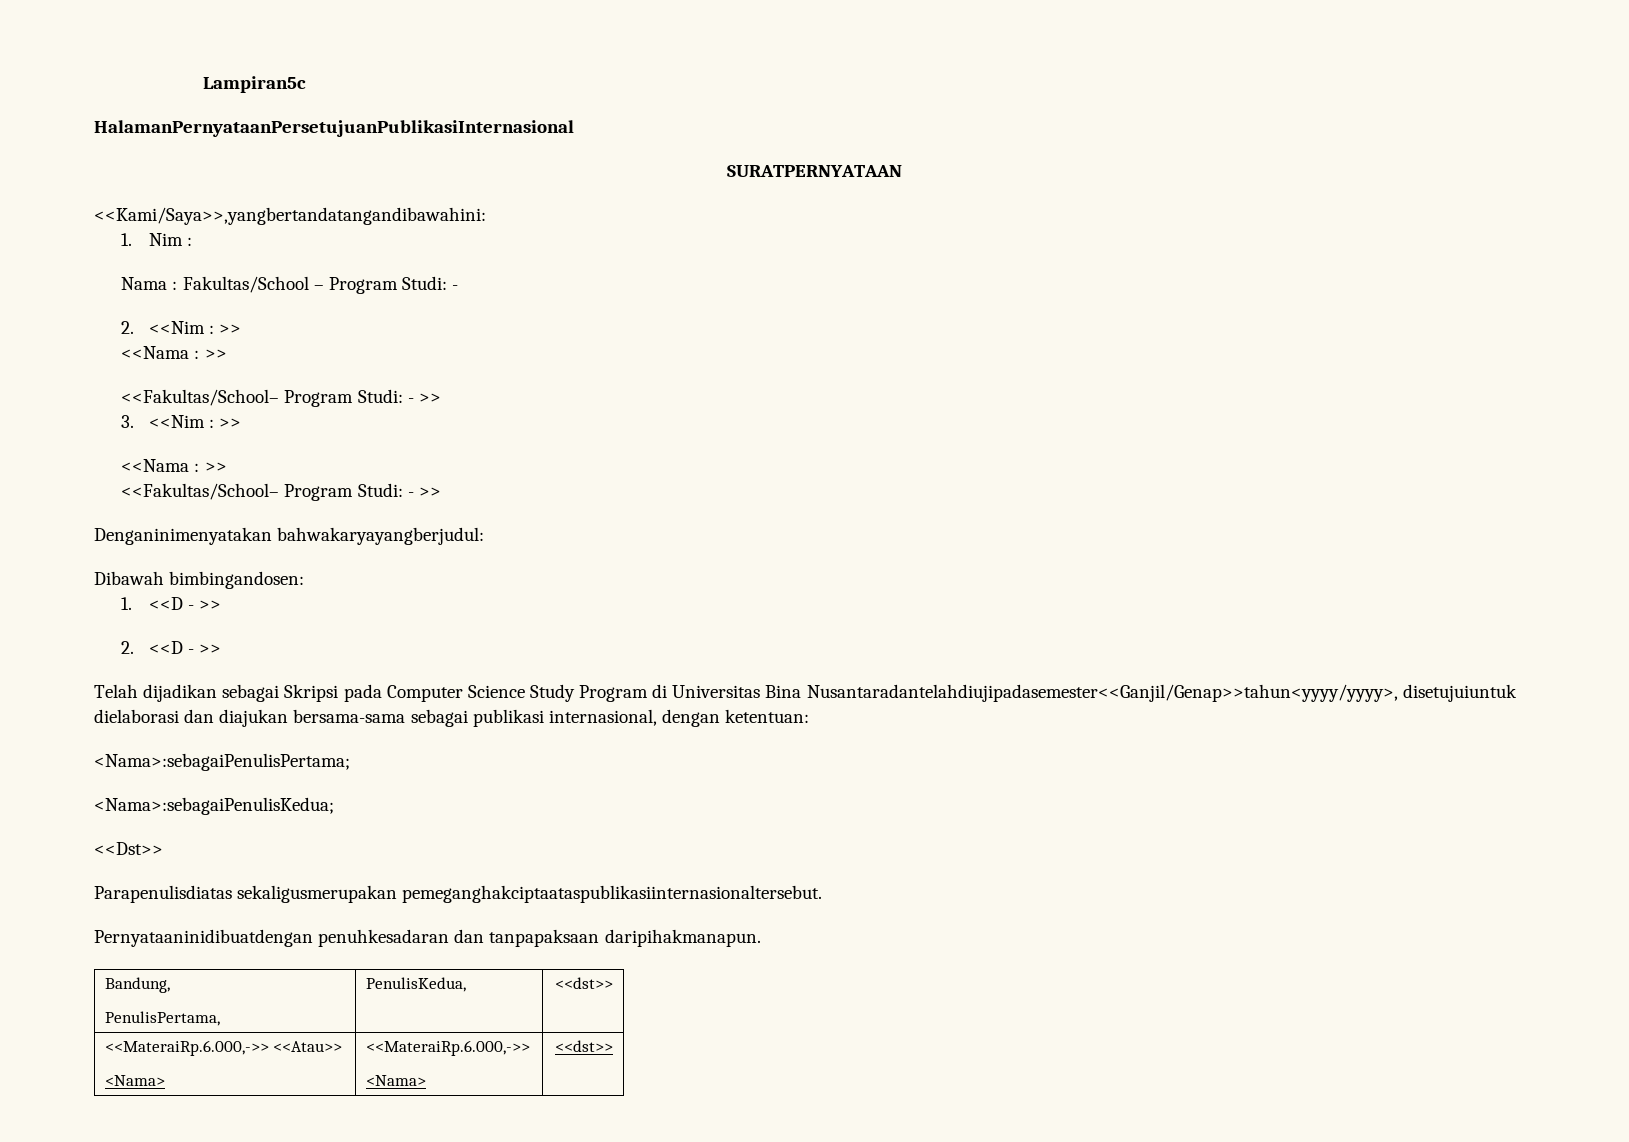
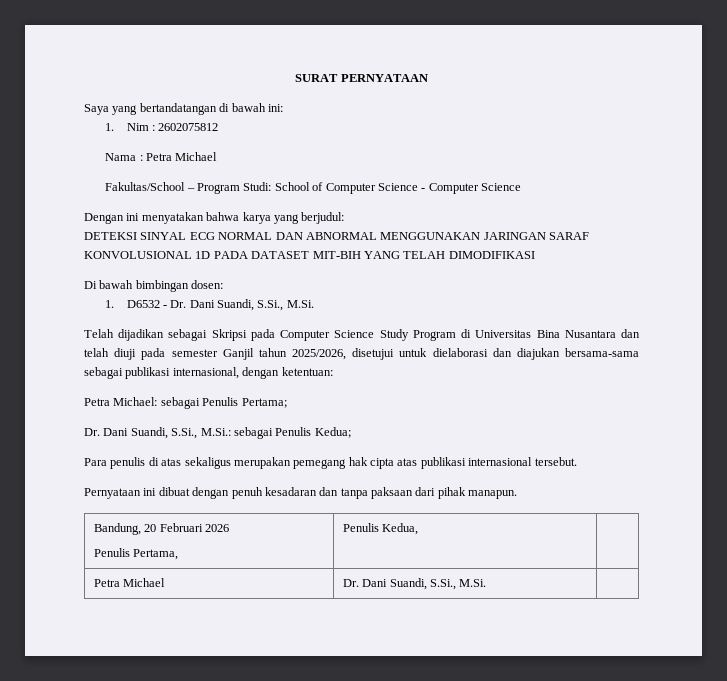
- Lampiran5c
- HalamanPernyataanPersetujuanPublikasiInternasional
- SURATPERNYATAAN
- <<Kami/Saya>>,yangbertandatangandibawahini:
+ SURAT PERNYATAAN
+ Saya yang bertandatangan di bawah ini:
- 1. Nim :
+ 1. Nim : 2602075812
- Nama : Fakultas/School – Program Studi: -
- 2. <<Nim : >>
- <<Nama : >>
- <<Fakultas/School– Program Studi: - >>
- 3. <<Nim : >>
- <<Nama : >>
- <<Fakultas/School– Program Studi: - >>
- Denganinimenyatakan bahwakaryayangberjudul:
- Dibawah bimbingandosen:
- 1. <<D - >>
- 2. <<D - >>
+ Nama : Petra Michael
+ Fakultas/School – Program Studi: School of Computer Science - Computer Science
+ Dengan ini menyatakan bahwa karya yang berjudul:
+ DETEKSI SINYAL ECG NORMAL DAN ABNORMAL MENGGUNAKAN JARINGAN SARAF KONVOLUSIONAL 1D PADA DATASET MIT-BIH YANG TELAH DIMODIFIKASI
+ Di bawah bimbingan dosen:
+ 1. D6532 - Dr. Dani Suandi, S.Si., M.Si.
- Telah dijadikan sebagai Skripsi pada Computer Science Study Program di Universitas Bina Nusantaradantelahdiujipadasemester<<Ganjil/Genap>>tahun<yyyy/yyyy>, disetujuiuntuk dielaborasi dan diajukan bersama-sama sebagai publikasi internasional, dengan ketentuan:
+ Telah dijadikan sebagai Skripsi pada Computer Science Study Program di Universitas Bina Nusantara dan telah diuji pada semester Ganjil tahun 2025/2026, disetujui untuk dielaborasi dan diajukan bersama-sama sebagai publikasi internasional, dengan ketentuan:
- <Nama>:sebagaiPenulisPertama;
- <Nama>:sebagaiPenulisKedua;
- <<Dst>>
- Parapenulisdiatas sekaligusmerupakan pemeganghakciptaataspublikasiinternasionaltersebut.
- Pernyataaninidibuatdengan penuhkesadaran dan tanpapaksaan daripihakmanapun.
- Bandung,
- PenulisPertama, | PenulisKedua, | <<dst>>
- <<MateraiRp.6.000,->> <<Atau>>
- <Nama> | <<MateraiRp.6.000,->>
- <Nama> | <<dst>>
+ Petra Michael: sebagai Penulis Pertama;
+ Dr. Dani Suandi, S.Si., M.Si.: sebagai Penulis Kedua;
+ Para penulis di atas sekaligus merupakan pemegang hak cipta atas publikasi internasional tersebut.
+ Pernyataan ini dibuat dengan penuh kesadaran dan tanpa paksaan dari pihak manapun.
+ Bandung, 20 Februari 2026
+ Penulis Pertama, | Penulis Kedua, |
+ Petra Michael | Dr. Dani Suandi, S.Si., M.Si. |

